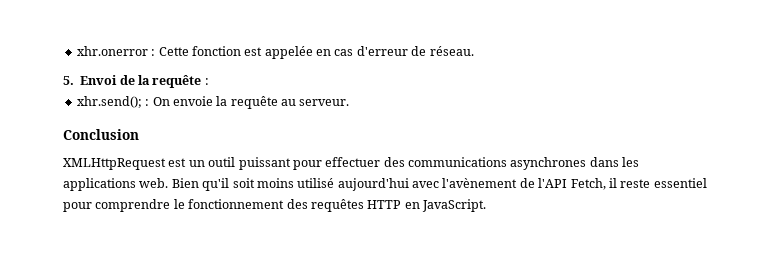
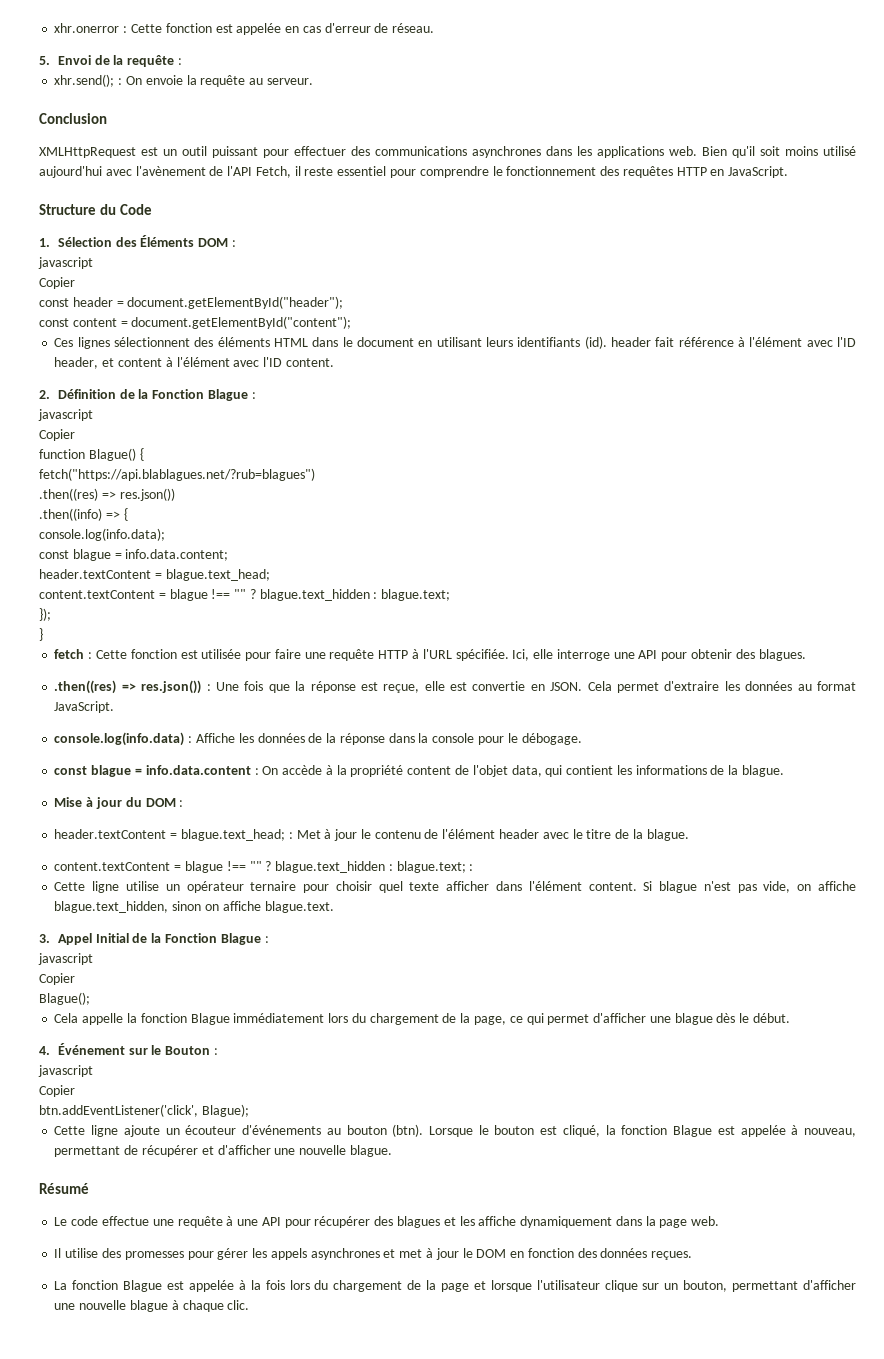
+ Structure du Code
+ 1. Sélection des Éléments DOM :
+ javascript
+ Copier
+ const header = document.getElementById("header");
+ const content = document.getElementById("content");
+ Ces lignes sélectionnent des éléments HTML dans le document en utilisant leurs identifiants (id). header fait référence à l'élément avec l'ID header, et content à l'élément avec l'ID content.
+ 2. Définition de la Fonction Blague :
+ javascript
+ Copier
+ function Blague() {
+ fetch("https://api.blablagues.net/?rub=blagues")
+ .then((res) => res.json())
+ .then((info) => {
+ console.log(info.data);
+ const blague = info.data.content;
+ header.textContent = blague.text_head;
+ content.textContent = blague !== "" ? blague.text_hidden : blague.text;
+ });
+ }
+ fetch : Cette fonction est utilisée pour faire une requête HTTP à l'URL spécifiée. Ici, elle interroge une API pour obtenir des blagues.
+ .then((res) => res.json()) : Une fois que la réponse est reçue, elle est convertie en JSON. Cela permet d'extraire les données au format JavaScript.
+ console.log(info.data) : Affiche les données de la réponse dans la console pour le débogage.
+ const blague = info.data.content : On accède à la propriété content de l'objet data, qui contient les informations de la blague.
+ Mise à jour du DOM :
+ header.textContent = blague.text_head; : Met à jour le contenu de l'élément header avec le titre de la blague.
+ content.textContent = blague !== "" ? blague.text_hidden : blague.text; :
+ Cette ligne utilise un opérateur ternaire pour choisir quel texte afficher dans l'élément content. Si blague n'est pas vide, on affiche blague.text_hidden, sinon on affiche blague.text.
+ 3. Appel Initial de la Fonction Blague :
+ javascript
+ Copier
+ Blague();
+ Cela appelle la fonction Blague immédiatement lors du chargement de la page, ce qui permet d'afficher une blague dès le début.
+ 4. Événement sur le Bouton :
+ javascript
+ Copier
+ btn.addEventListener('click', Blague);
+ Cette ligne ajoute un écouteur d'événements au bouton (btn). Lorsque le bouton est cliqué, la fonction Blague est appelée à nouveau, permettant de récupérer et d'afficher une nouvelle blague.
+ Résumé
+ Le code effectue une requête à une API pour récupérer des blagues et les affiche dynamiquement dans la page web.
+ Il utilise des promesses pour gérer les appels asynchrones et met à jour le DOM en fonction des données reçues.
+ La fonction Blague est appelée à la fois lors du chargement de la page et lorsque l'utilisateur clique sur un bouton, permettant d'afficher une nouvelle blague à chaque clic.

